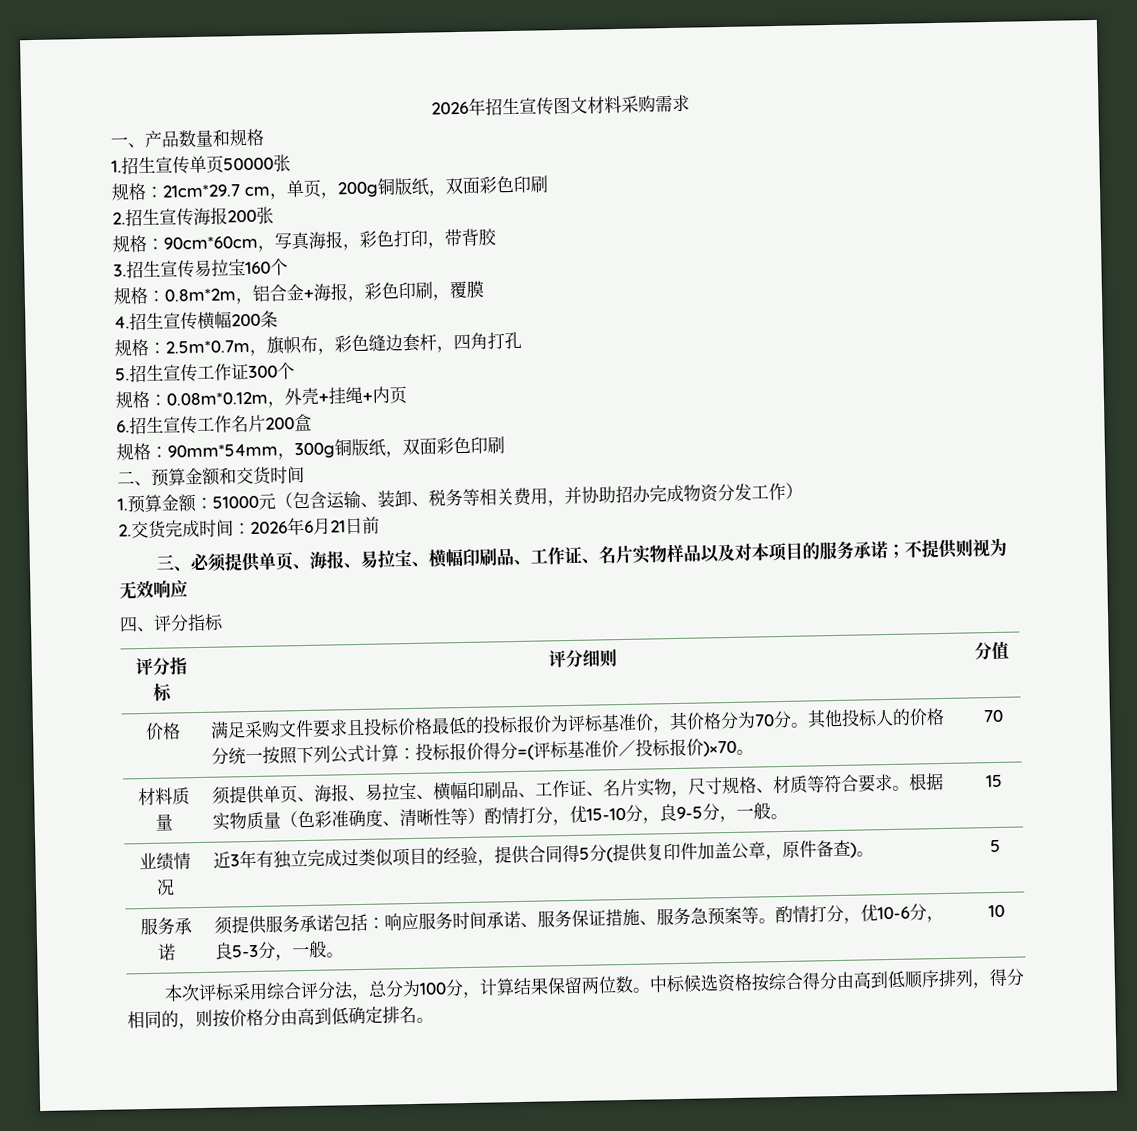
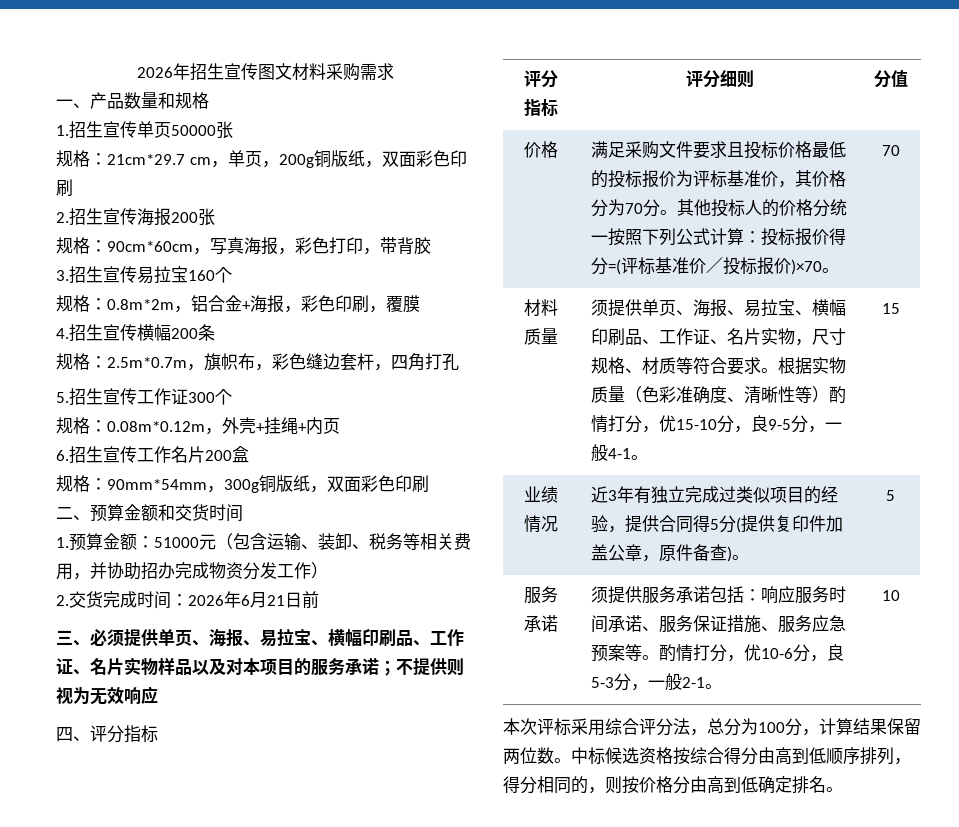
- 根据实物质量（色彩准确度、清晰性等）酌情打分，优15-10分，良9-5分，一般。
+ 根据实物质量（色彩准确度、清晰性等）酌情打分，优15-10分，良9-5分，一般4-1。
- 服务承诺 | 须提供服务承诺包括：响应服务时间承诺、服务保证措施、服务急预案等。酌情打分，优10-6分，良5-3分，一般。 | 10
+ 服务承诺 | 须提供服务承诺包括：响应服务时间承诺、服务保证措施、服务应急预案等。酌情打分，优10-6分，良5-3分，一般2-1。 | 10

